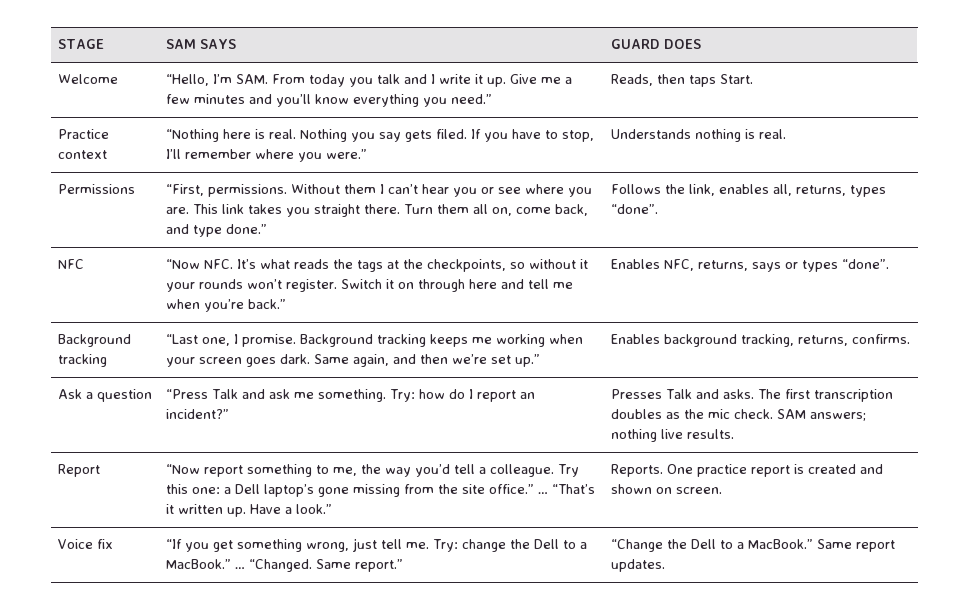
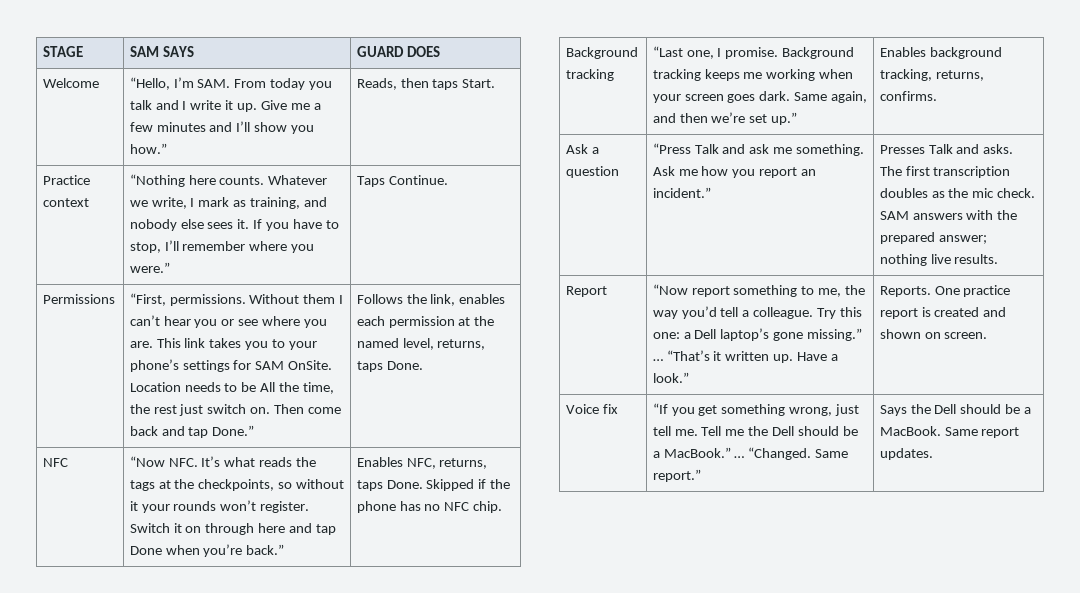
- Welcome | “Hello, I’m SAM. From today you talk and I write it up. Give me a few minutes and you’ll know everything you need.” | Reads, then taps Start.
+ Welcome | “Hello, I’m SAM. From today you talk and I write it up. Give me a few minutes and I’ll show you how.” | Reads, then taps Start.
- Practice context | “Nothing here is real. Nothing you say gets filed. If you have to stop, I’ll remember where you were.” | Understands nothing is real.
+ Practice context | “Nothing here counts. Whatever we write, I mark as training, and nobody else sees it. If you have to stop, I’ll remember where you were.” | Taps Continue.
- This link takes you straight there. Turn them all on, come back, and type done.” | Follows the link, enables all, returns, types “done”.
+ This link takes you to your phone’s settings for SAM OnSite. Location needs to be All the time, the rest just switch on. Then come back and tap Done.” | Follows the link, enables each permission at the named level, returns, taps Done.
- Switch it on through here and tell me when you’re back.”
+ Switch it on through here and tap Done when you’re back.”
- Enables NFC, returns, says or types “done”.
+ Enables NFC, returns, taps Done. Skipped if the phone has no NFC chip.
- Ask a question | “Press Talk and ask me something. Try: how do I report an incident?” | Presses Talk and asks. The first transcription doubles as the mic check. SAM answers; nothing live results.
+ Ask a question | “Press Talk and ask me something. Ask me how you report an incident.” | Presses Talk and asks. The first transcription doubles as the mic check. SAM answers with the prepared answer; nothing live results.
- Try this one: a Dell laptop’s gone missing from the site office.”
+ Try this one: a Dell laptop’s gone missing.”
- Voice fix | “If you get something wrong, just tell me. Try: change the Dell to a MacBook.” … “Changed. Same report.” | “Change the Dell to a MacBook.” Same report updates.
+ Voice fix | “If you get something wrong, just tell me. Tell me the Dell should be a MacBook.” … “Changed. Same report.” | Says the Dell should be a MacBook. Same report updates.

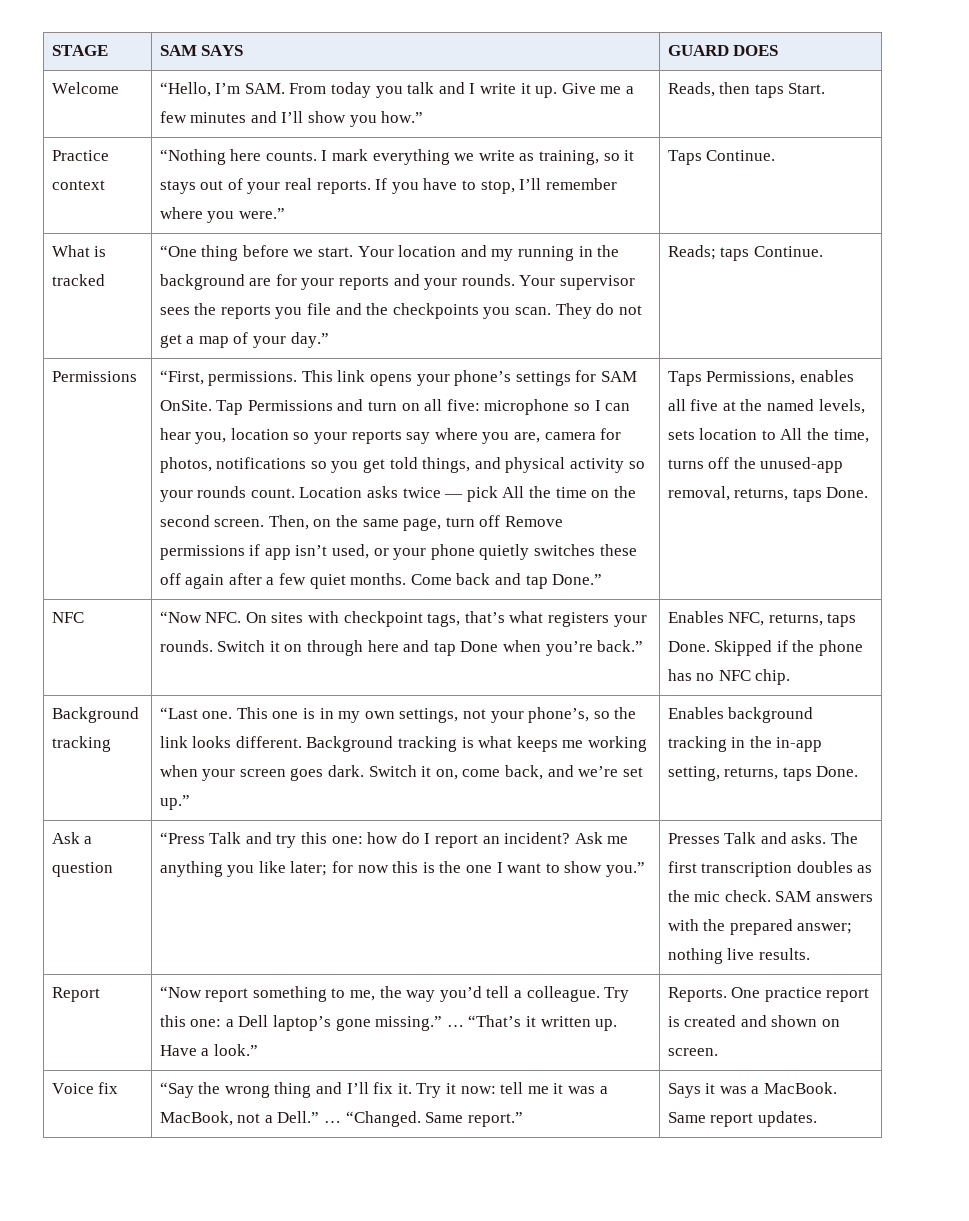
- Practice context | “Nothing here counts. Whatever we write, I mark as training, and nobody else sees it. If you have to stop, I’ll remember where you were.” | Taps Continue.
+ Practice context | “Nothing here counts. I mark everything we write as training, so it stays out of your real reports. If you have to stop, I’ll remember where you were.” | Taps Continue.
- Permissions | “First, permissions. Without them I can’t hear you or see where you are. This link takes you to your phone’s settings for SAM OnSite.
+ What is tracked | “One thing before we start. Your location and my running in the background are for your reports and your rounds. Your supervisor sees the reports you file and the checkpoints you scan. They do not get a map of your day.” | Reads; taps Continue.
+ Permissions | “First, permissions. This link opens your phone’s settings for SAM OnSite.
- Location needs to be All the time, the rest just switch on. Then come back and tap Done.” | Follows the link, enables each permission at the named level, returns, taps Done.
+ Tap Permissions and turn on all five: microphone so I can hear you, location so your reports say where you are, camera for photos, notifications so you get told things, and physical activity so your rounds count. Location asks twice — pick All the time on the second screen. Then, on the same page, turn off Remove permissions if app isn’t used, or your phone quietly switches these off again after a few quiet months. Come back and tap Done.” | Taps Permissions, enables all five at the named levels, sets location to All the time, turns off the unused-app removal, returns, taps Done.
- “Now NFC. It’s what reads the tags at the checkpoints, so without it your rounds won’t register.
+ “Now NFC. On sites with checkpoint tags, that’s what registers your rounds.
- “Last one, I promise. Background tracking keeps me working when your screen goes dark.
+ “Last one. This one is in my own settings, not your phone’s, so the link looks different. Background tracking is what keeps me working when your screen goes dark.
- Same again, and then we’re set up.”
+ Switch it on, come back, and we’re set up.”
- Enables background tracking, returns, confirms.
+ Enables background tracking in the in-app setting, returns, taps Done.
- “Press Talk and ask me something. Ask me how you report an incident.”
+ “Press Talk and try this one: how do I report an incident? Ask me anything you like later; for now this is the one I want to show you.”
- Voice fix | “If you get something wrong, just tell me. Tell me the Dell should be a MacBook.” … “Changed. Same report.” | Says the Dell should be a MacBook. Same report updates.
+ Voice fix | “Say the wrong thing and I’ll fix it. Try it now: tell me it was a MacBook, not a Dell.” … “Changed. Same report.” | Says it was a MacBook. Same report updates.

